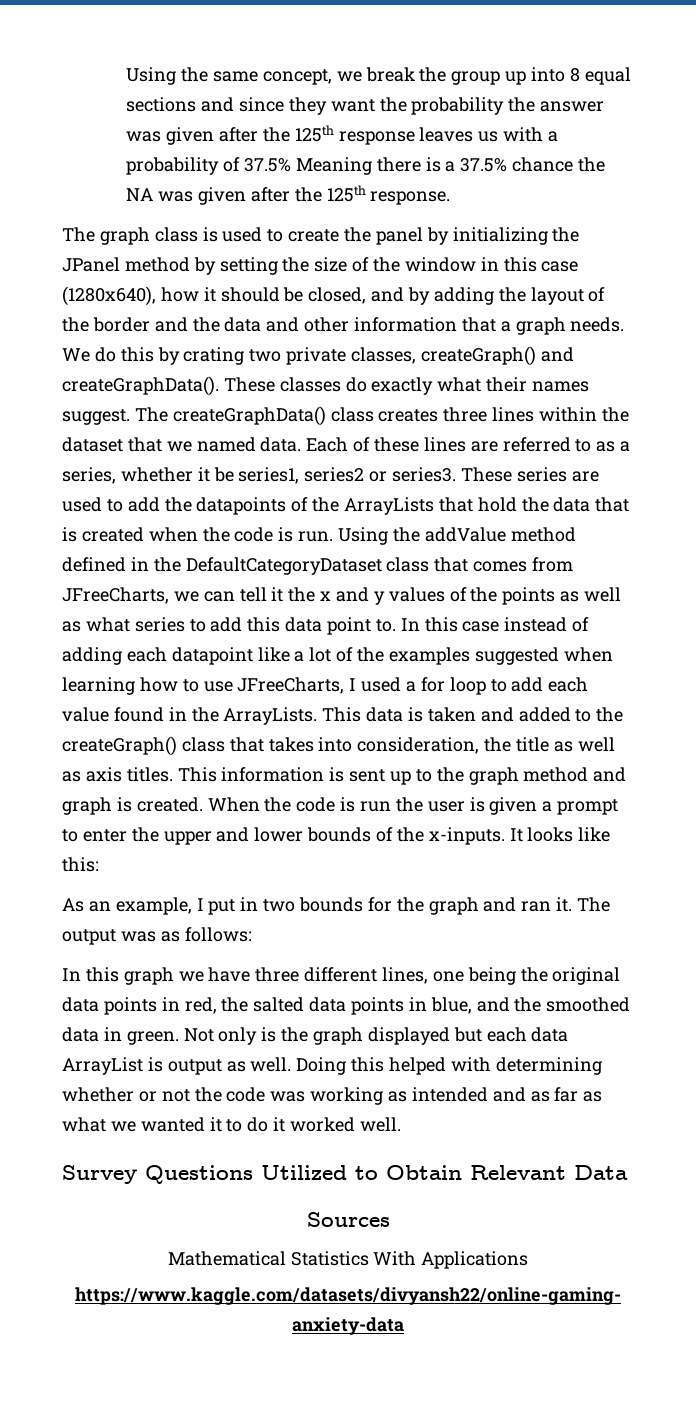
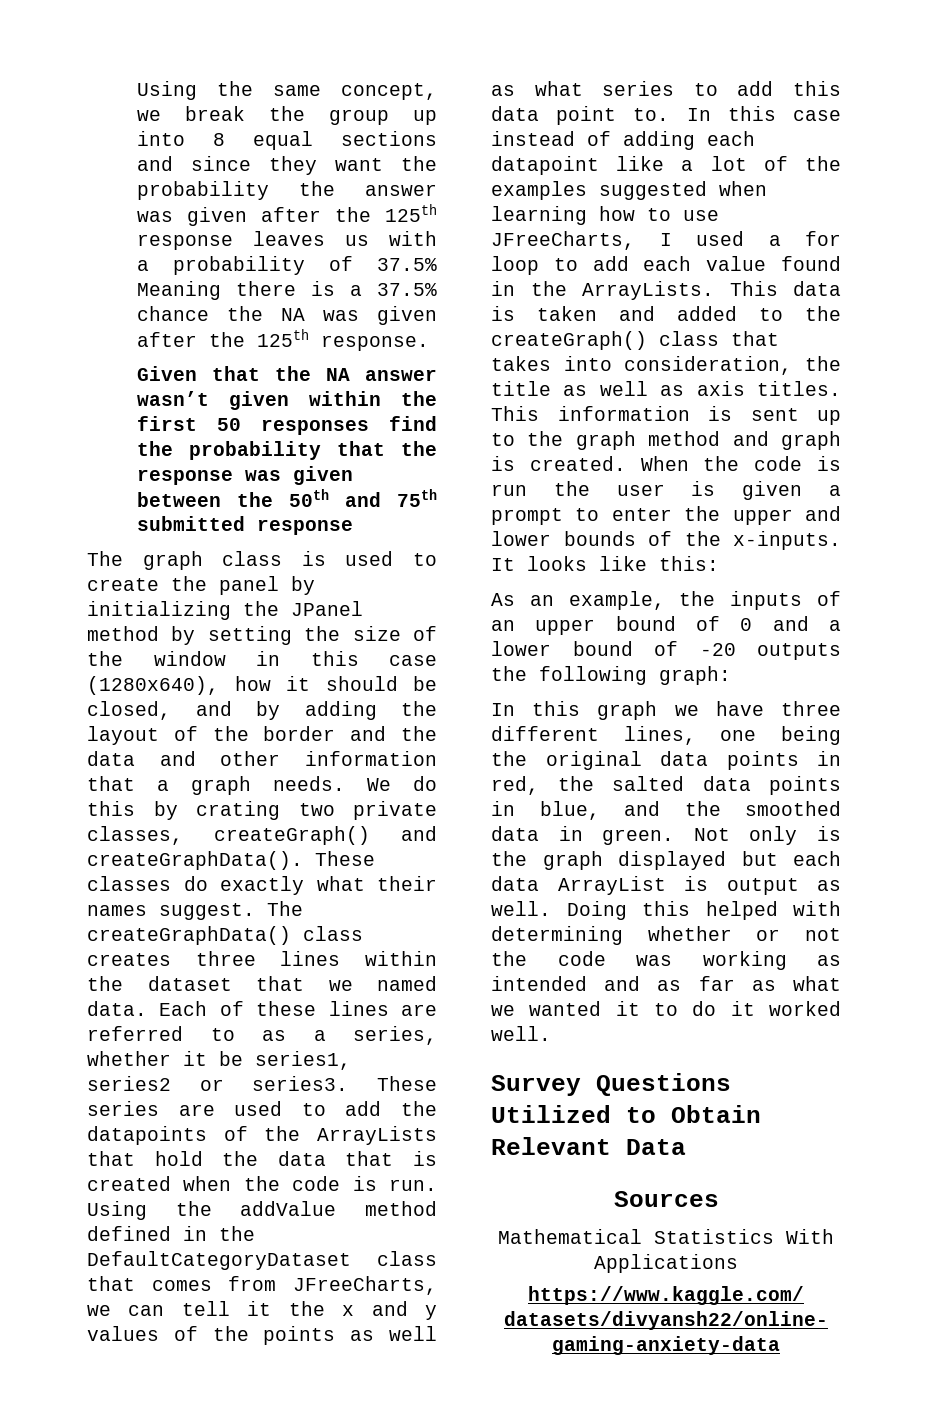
+ Given that the NA answer wasn’t given within the first 50 responses find the probability that the response was given between the 50th and 75th submitted response
- As an example, I put in two bounds for the graph and ran it. The output was as follows:
+ As an example, the inputs of an upper bound of 0 and a lower bound of -20 outputs the following graph:

